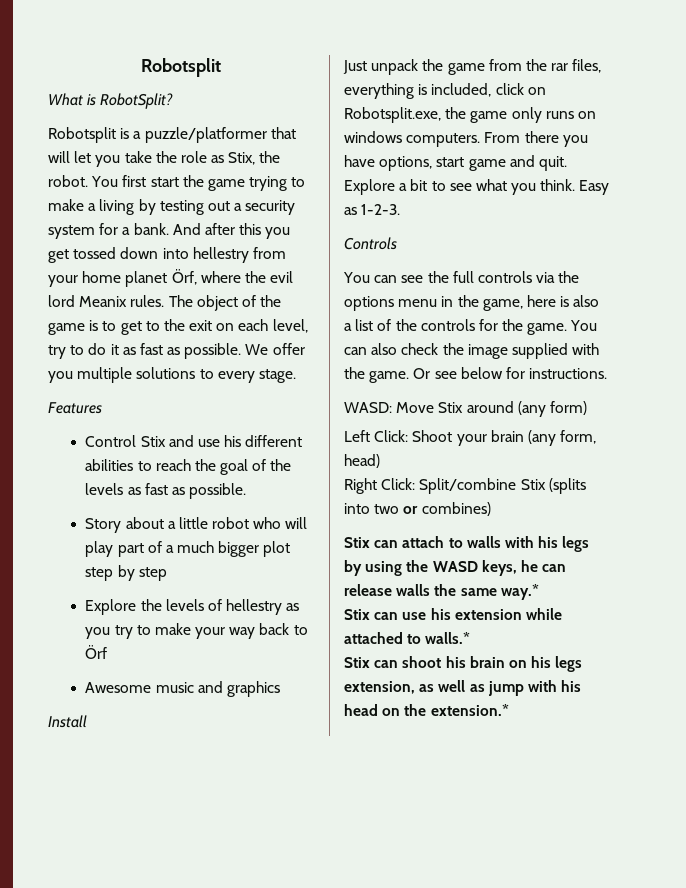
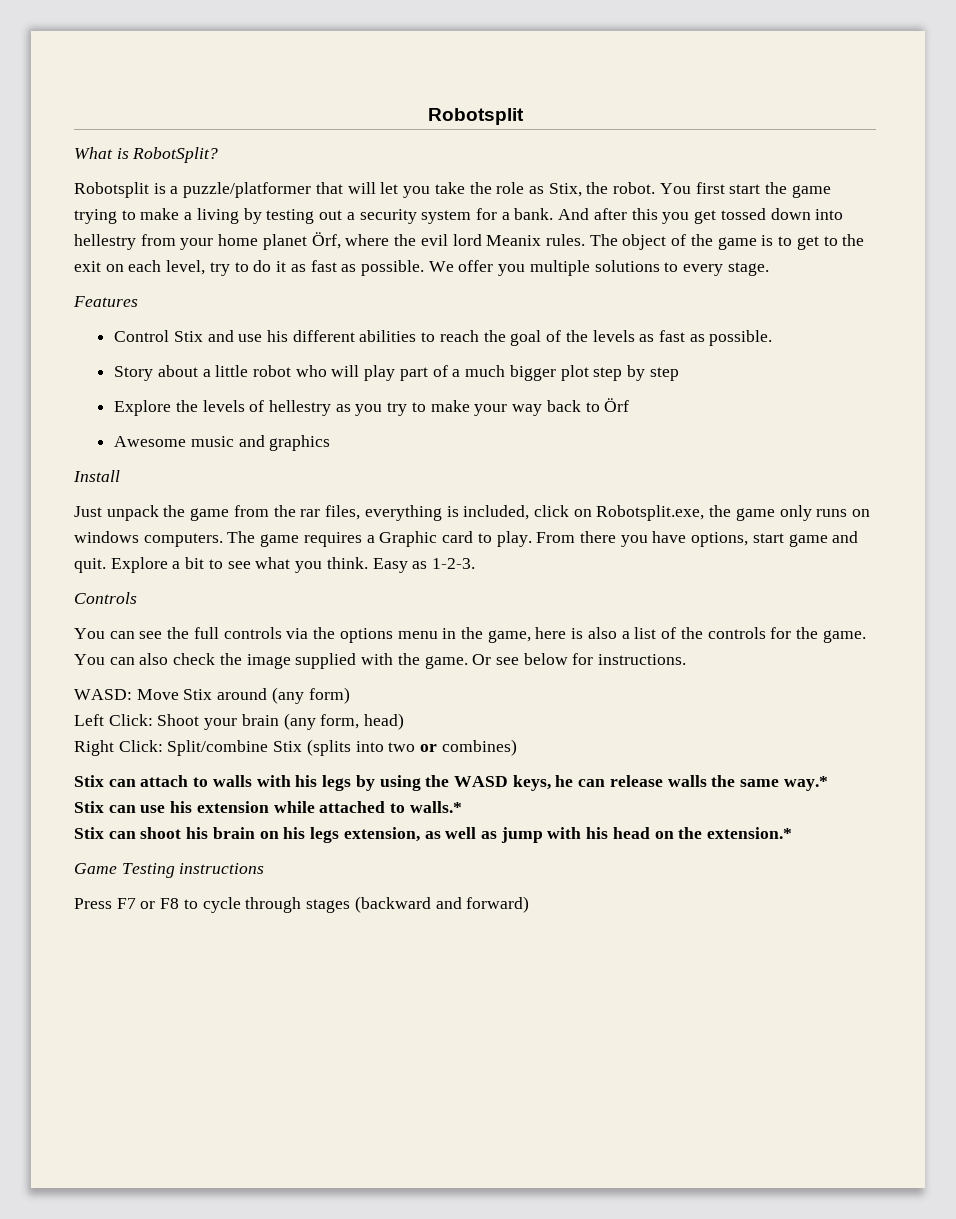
+ The game requires a Graphic card to play.
+ Game Testing instructions
+ Press F7 or F8 to cycle through stages (backward and forward)

